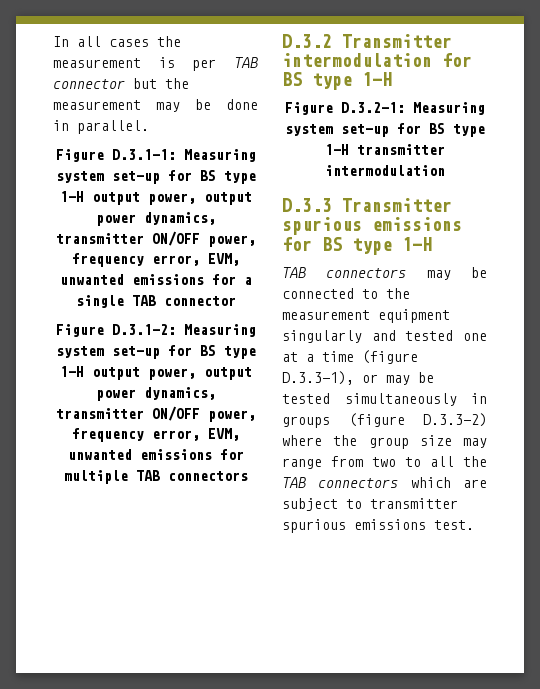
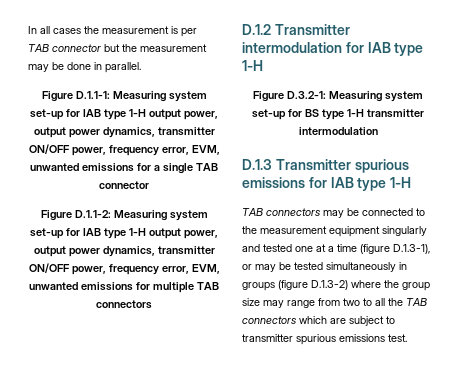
- Figure D.3.1-1: Measuring system set-up for BS type 1-H output power, output power dynamics, transmitter ON/OFF power, frequency error, EVM, unwanted emissions for a single TAB connector
+ Figure D.1.1-1: Measuring system set-up for IAB type 1-H output power, output power dynamics, transmitter ON/OFF power, frequency error, EVM, unwanted emissions for a single TAB connector
- Figure D.3.1-2: Measuring system set-up for BS type 1-H output power, output power dynamics, transmitter ON/OFF power, frequency error, EVM, unwanted emissions for multiple TAB connectors
+ Figure D.1.1-2: Measuring system set-up for IAB type 1-H output power, output power dynamics, transmitter ON/OFF power, frequency error, EVM, unwanted emissions for multiple TAB connectors
- D.3.2 Transmitter intermodulation for BS type 1-H
+ D.1.2 Transmitter intermodulation for IAB type 1-H
- D.3.3 Transmitter spurious emissions for BS type 1-H
+ D.1.3 Transmitter spurious emissions for IAB type 1-H
- TAB connectors may be connected to the measurement equipment singularly and tested one at a time (figure D.3.3-1), or may be tested simultaneously in groups (figure D.3.3-2) where the group size may range from two to all the TAB connectors which are subject to transmitter spurious emissions test.
+ TAB connectors may be connected to the measurement equipment singularly and tested one at a time (figure D.1.3-1), or may be tested simultaneously in groups (figure D.1.3-2) where the group size may range from two to all the TAB connectors which are subject to transmitter spurious emissions test.

